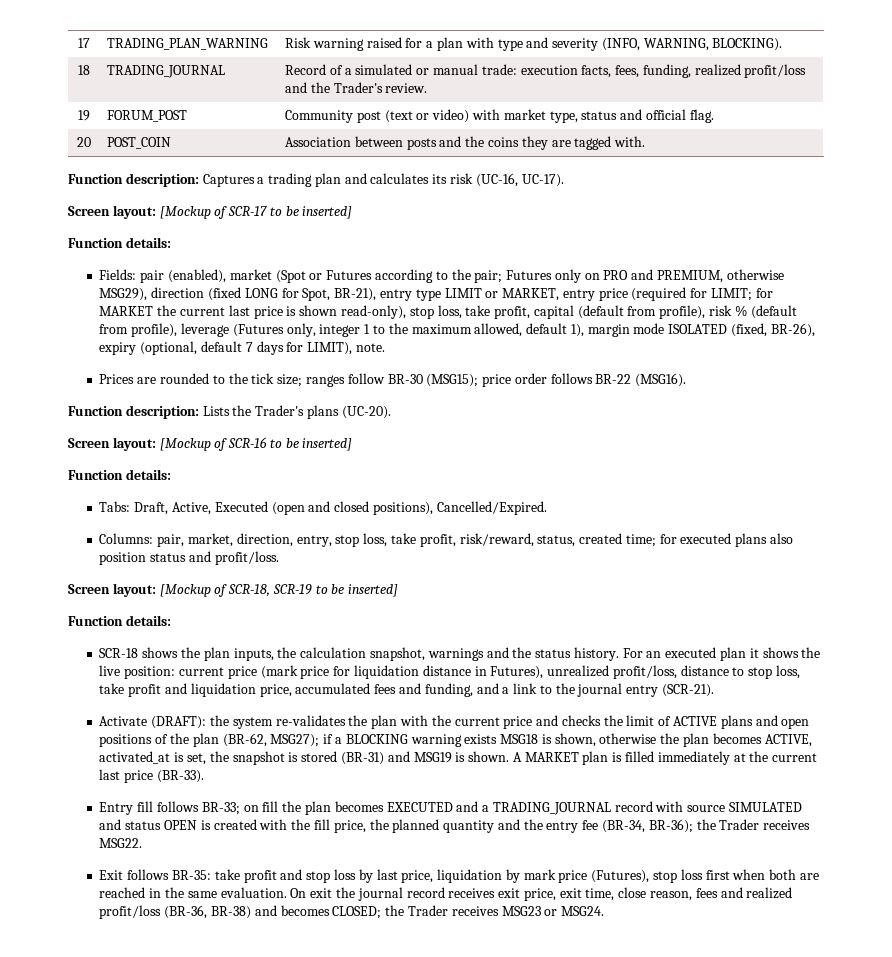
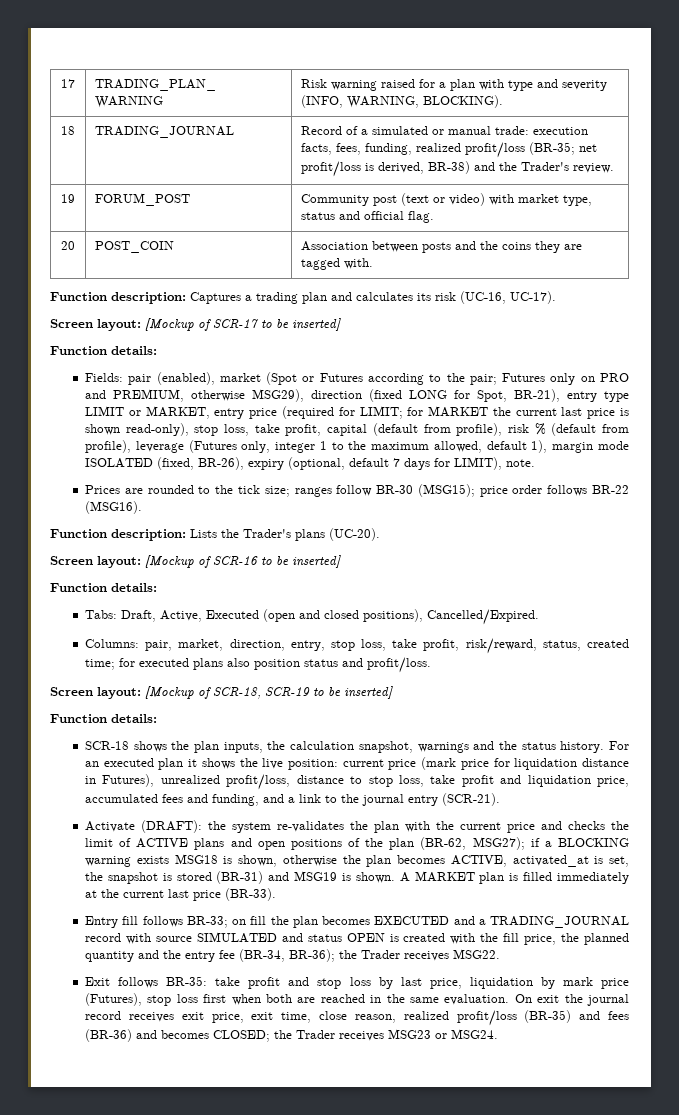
- 18 | TRADING_JOURNAL | Record of a simulated or manual trade: execution facts, fees, funding, realized profit/loss and the Trader's review.
+ 18 | TRADING_JOURNAL | Record of a simulated or manual trade: execution facts, fees, funding, realized profit/loss (BR-35; net profit/loss is derived, BR-38) and the Trader's review.
- On exit the journal record receives exit price, exit time, close reason, fees and realized profit/loss (BR-36, BR-38) and becomes CLOSED; the Trader receives MSG23 or MSG24.
+ On exit the journal record receives exit price, exit time, close reason, realized profit/loss (BR-35) and fees (BR-36) and becomes CLOSED; the Trader receives MSG23 or MSG24.

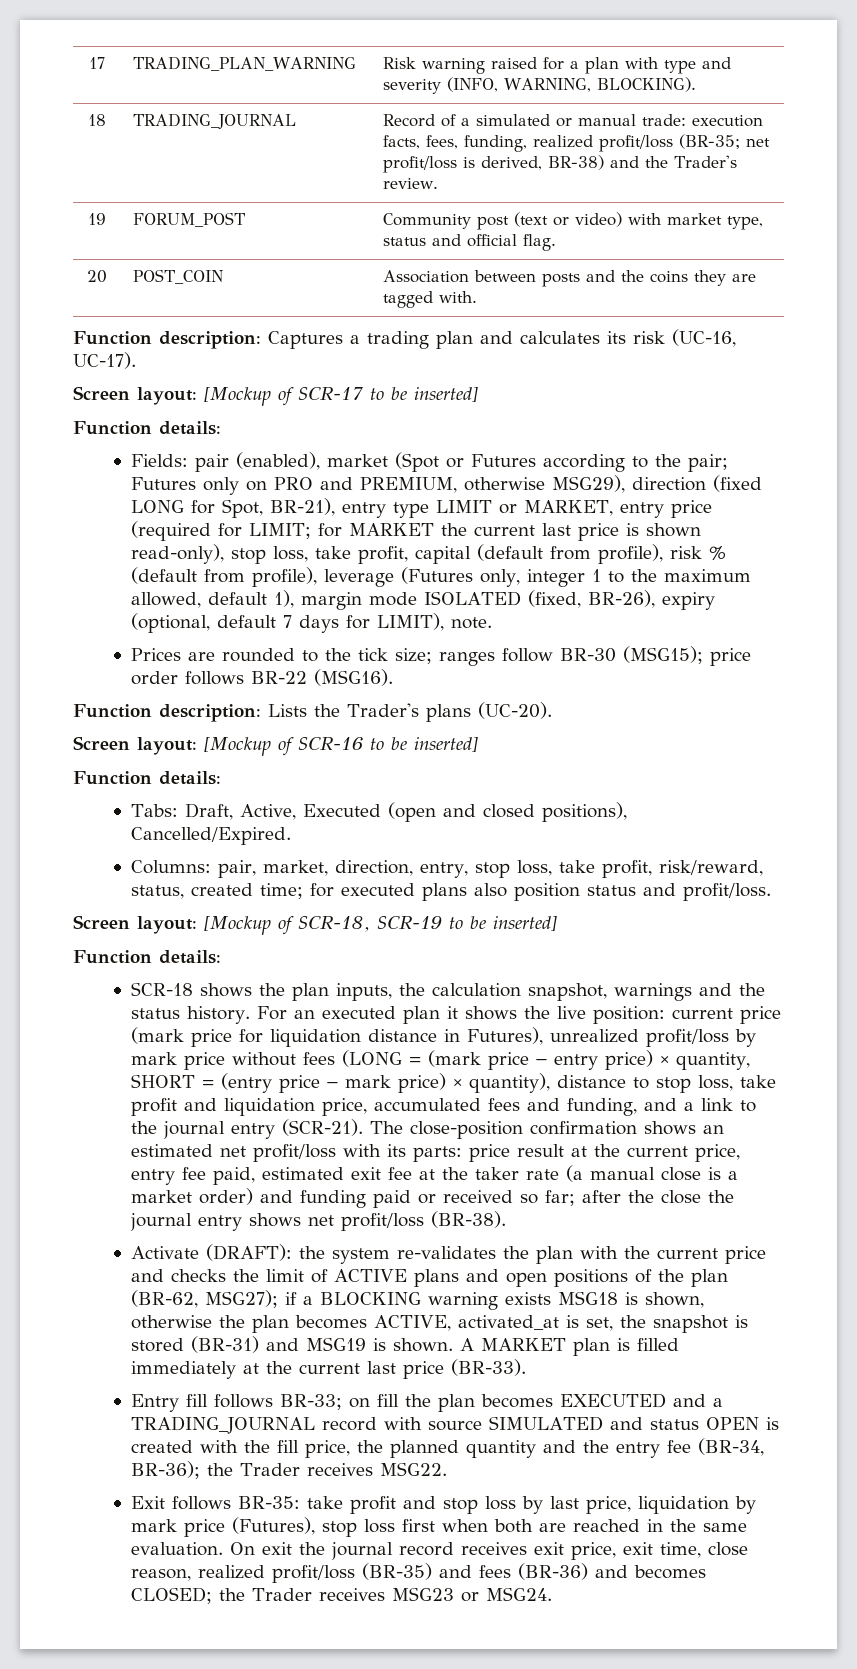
- For an executed plan it shows the live position: current price (mark price for liquidation distance in Futures), unrealized profit/loss, distance to stop loss, take profit and liquidation price, accumulated fees and funding, and a link to the journal entry (SCR-21).
+ For an executed plan it shows the live position: current price (mark price for liquidation distance in Futures), unrealized profit/loss by mark price without fees (LONG = (mark price − entry price) × quantity, SHORT = (entry price − mark price) × quantity), distance to stop loss, take profit and liquidation price, accumulated fees and funding, and a link to the journal entry (SCR-21). The close-position confirmation shows an estimated net profit/loss with its parts: price result at the current price, entry fee paid, estimated exit fee at the taker rate (a manual close is a market order) and funding paid or received so far; after the close the journal entry shows net profit/loss (BR-38).

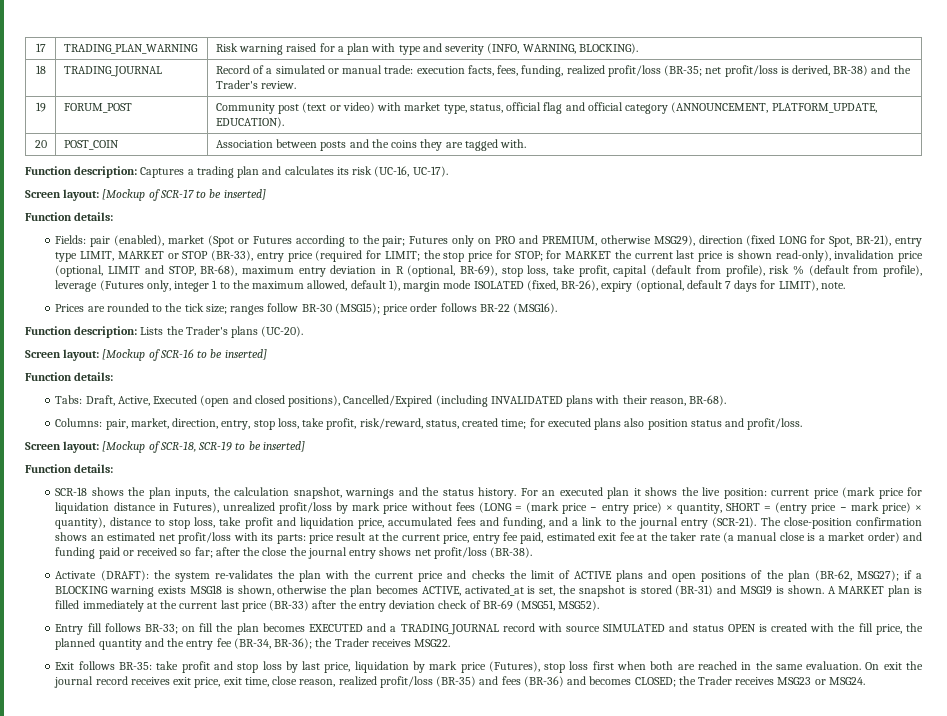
- 19 | FORUM_POST | Community post (text or video) with market type, status and official flag.
+ 19 | FORUM_POST | Community post (text or video) with market type, status, official flag and official category (ANNOUNCEMENT, PLATFORM_UPDATE, EDUCATION).
- Futures only on PRO and PREMIUM, otherwise MSG29), direction (fixed LONG for Spot, BR-21), entry type LIMIT or MARKET, entry price (required for LIMIT;
+ Futures only on PRO and PREMIUM, otherwise MSG29), direction (fixed LONG for Spot, BR-21), entry type LIMIT, MARKET or STOP (BR-33), entry price (required for LIMIT;
+ the stop price for STOP;
- for MARKET the current last price is shown read-only), stop loss, take profit, capital (default from profile), risk % (default from profile), leverage (Futures only, integer 1 to the maximum allowed, default 1), margin mode ISOLATED (fixed, BR-26), expiry (optional, default 7 days for LIMIT), note.
+ for MARKET the current last price is shown read-only), invalidation price (optional, LIMIT and STOP, BR-68), maximum entry deviation in R (optional, BR-69), stop loss, take profit, capital (default from profile), risk % (default from profile), leverage (Futures only, integer 1 to the maximum allowed, default 1), margin mode ISOLATED (fixed, BR-26), expiry (optional, default 7 days for LIMIT), note.
- Tabs: Draft, Active, Executed (open and closed positions), Cancelled/Expired.
+ Tabs: Draft, Active, Executed (open and closed positions), Cancelled/Expired (including INVALIDATED plans with their reason, BR-68).
- A MARKET plan is filled immediately at the current last price (BR-33).
+ A MARKET plan is filled immediately at the current last price (BR-33) after the entry deviation check of BR-69 (MSG51, MSG52).

